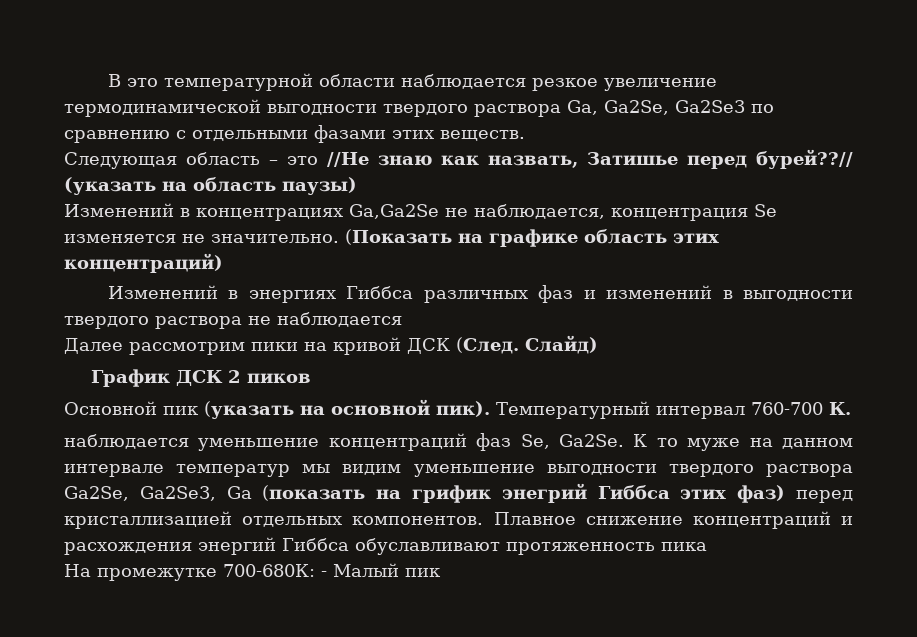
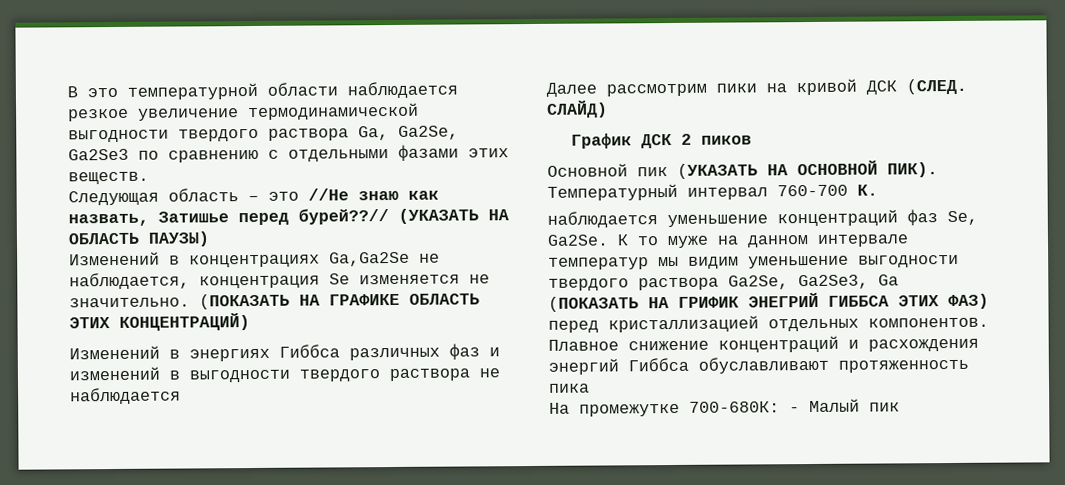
- Следующая область – это //Не знаю как назвать, Затишье перед бурей??// (указать на область паузы)
+ Следующая область – это //Не знаю как назвать, Затишье перед бурей??// (УКАЗАТЬ НА ОБЛАСТЬ ПАУЗЫ)
- (Показать на графике область этих концентраций)
+ (ПОКАЗАТЬ НА ГРАФИКЕ ОБЛАСТЬ ЭТИХ КОНЦЕНТРАЦИЙ)
- Далее рассмотрим пики на кривой ДСК (След. Слайд)
+ Далее рассмотрим пики на кривой ДСК (СЛЕД. СЛАЙД)
- Основной пик (указать на основной пик).
+ Основной пик (УКАЗАТЬ НА ОСНОВНОЙ ПИК).
- К то муже на данном интервале температур мы видим уменьшение выгодности твердого раствора Ga2Se, Ga2Se3, Ga (показать на грифик энегрий Гиббса этих фаз) перед кристаллизацией отдельных компонентов.
+ К то муже на данном интервале температур мы видим уменьшение выгодности твердого раствора Ga2Se, Ga2Se3, Ga (ПОКАЗАТЬ НА ГРИФИК ЭНЕГРИЙ ГИББСА ЭТИХ ФАЗ) перед кристаллизацией отдельных компонентов.

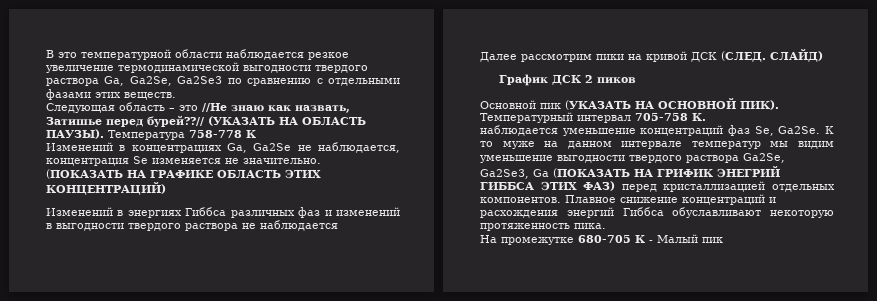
- Следующая область – это //Не знаю как назвать, Затишье перед бурей??// (УКАЗАТЬ НА ОБЛАСТЬ ПАУЗЫ)
+ Следующая область – это //Не знаю как назвать, Затишье перед бурей??// (УКАЗАТЬ НА ОБЛАСТЬ ПАУЗЫ). Температура 758-778 К
- Изменений в концентрациях Ga,Ga2Se не наблюдается, концентрация Se изменяется не значительно.
+ Изменений в концентрациях Ga, Ga2Se не наблюдается, концентрация Se изменяется не значительно.
- Температурный интервал 760-700 К.
+ Температурный интервал 705-758 К.
- Плавное снижение концентраций и расхождения энергий Гиббса обуславливают протяженность пика
+ Плавное снижение концентраций и расхождения энергий Гиббса обуславливают некоторую протяженность пика.
- На промежутке 700-680К: - Малый пик
+ На промежутке 680-705 К - Малый пик

